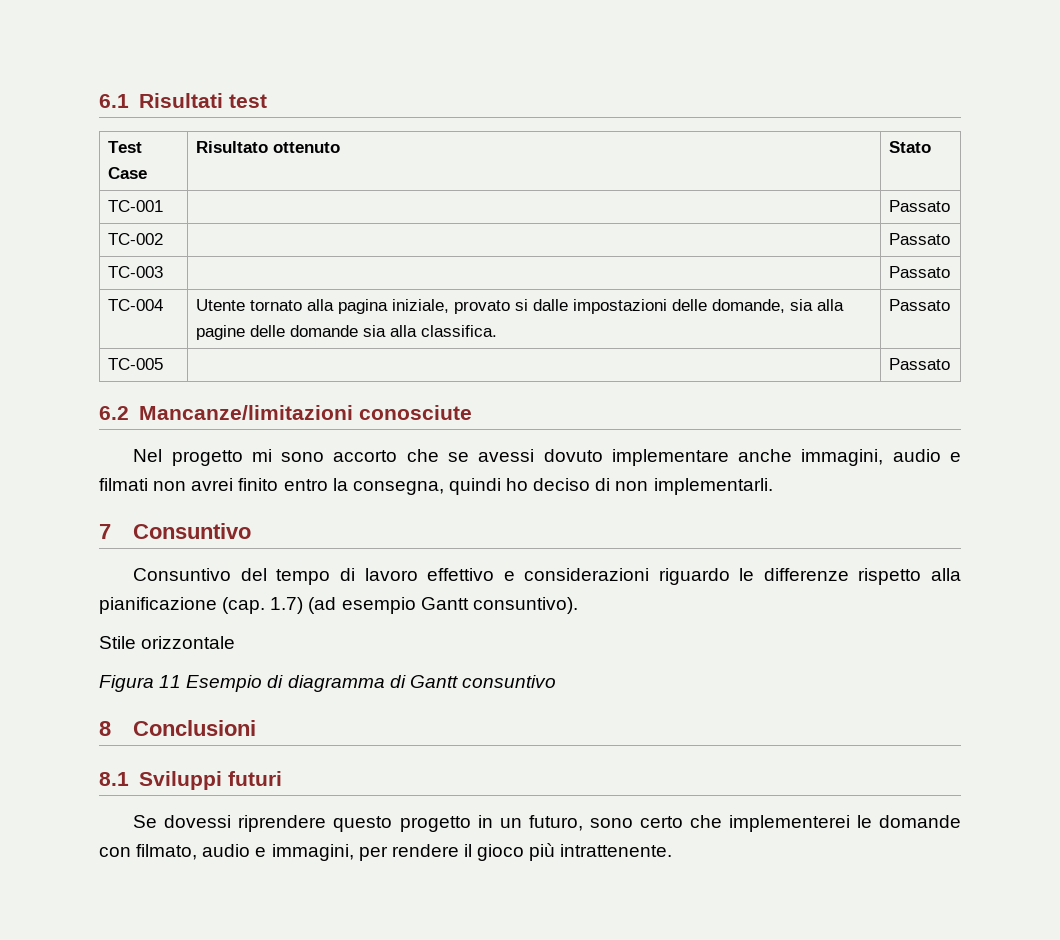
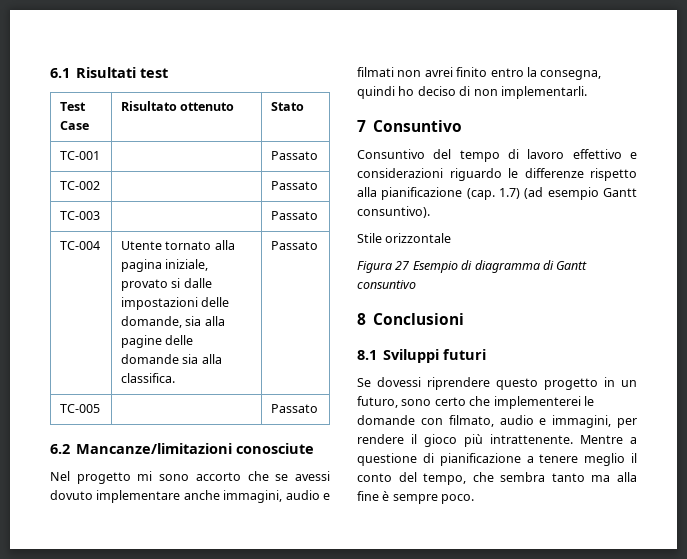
- Figura 11 Esempio di diagramma di Gantt consuntivo
+ Figura 27 Esempio di diagramma di Gantt consuntivo
+ Mentre a questione di pianificazione a tenere meglio il conto del tempo, che sembra tanto ma alla fine è sempre poco.

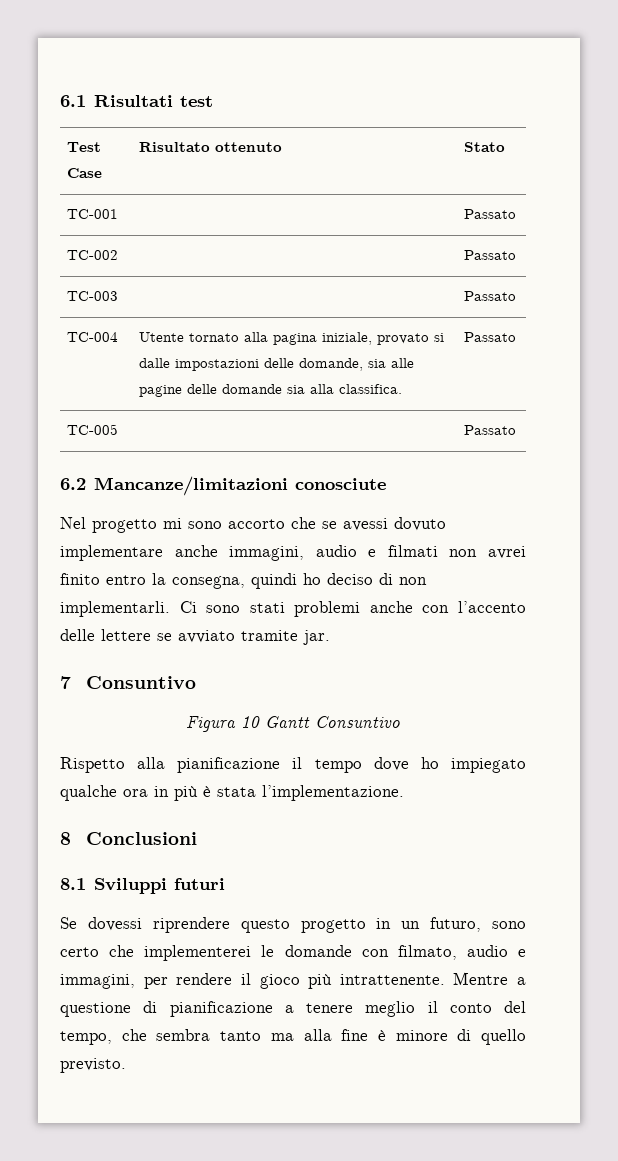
- TC-004 | Utente tornato alla pagina iniziale, provato si dalle impostazioni delle domande, sia alla pagine delle domande sia alla classifica. | Passato
+ TC-004 | Utente tornato alla pagina iniziale, provato si dalle impostazioni delle domande, sia alle pagine delle domande sia alla classifica. | Passato
- Nel progetto mi sono accorto che se avessi dovuto implementare anche immagini, audio e filmati non avrei finito entro la consegna, quindi ho deciso di non implementarli.
+ Nel progetto mi sono accorto che se avessi dovuto implementare anche immagini, audio e filmati non avrei finito entro la consegna, quindi ho deciso di non implementarli. Ci sono stati problemi anche con l’accento delle lettere se avviato tramite jar.
  7 Consuntivo
- Consuntivo del tempo di lavoro effettivo e considerazioni riguardo le differenze rispetto alla pianificazione (cap. 1.7) (ad esempio Gantt consuntivo).
- Stile orizzontale
- Figura 27 Esempio di diagramma di Gantt consuntivo
+ Figura 10 Gantt Consuntivo
+ Rispetto alla pianificazione il tempo dove ho impiegato qualche ora in più è stata l’implementazione.
- Mentre a questione di pianificazione a tenere meglio il conto del tempo, che sembra tanto ma alla fine è sempre poco.
+ Mentre a questione di pianificazione a tenere meglio il conto del tempo, che sembra tanto ma alla fine è minore di quello previsto.

